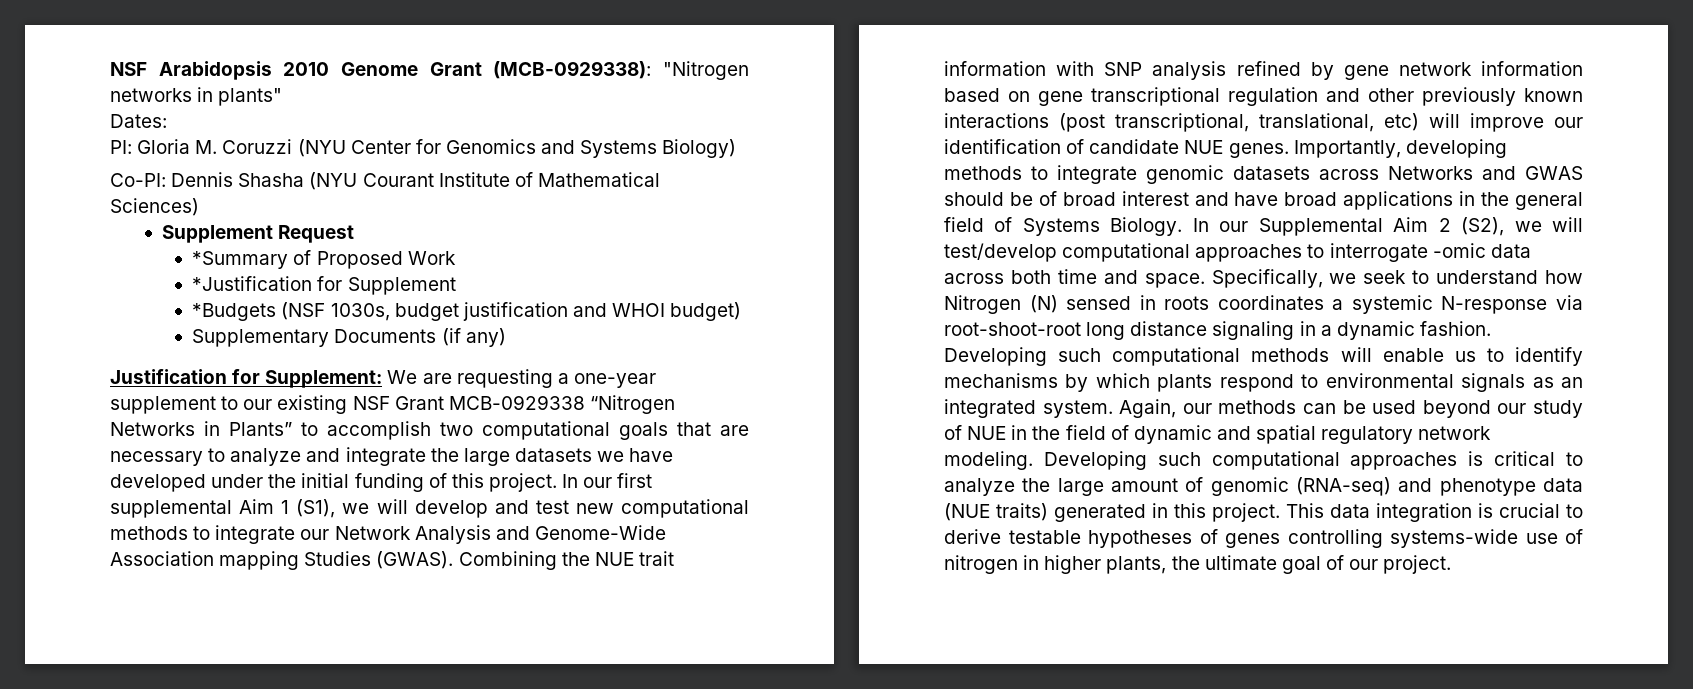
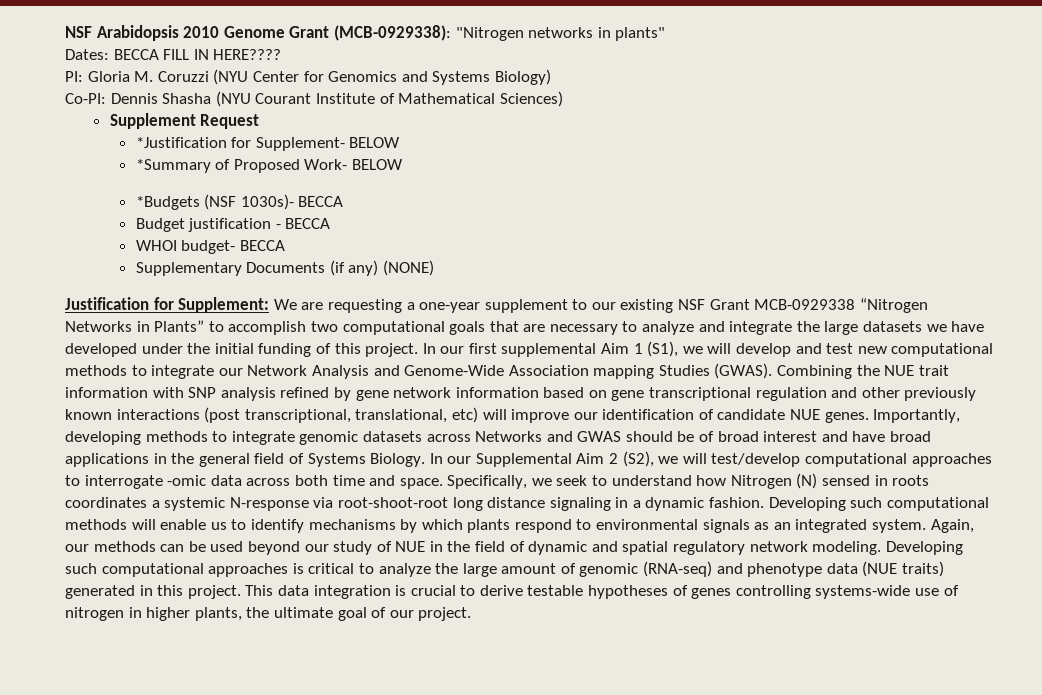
- Dates:
+ Dates: BECCA FILL IN HERE????
+ *Justification for Supplement- BELOW
- *Summary of Proposed Work
- *Justification for Supplement
- *Budgets (NSF 1030s, budget justification and WHOI budget)
+ *Summary of Proposed Work- BELOW
+ *Budgets (NSF 1030s)- BECCA
+ Budget justification - BECCA
+ WHOI budget- BECCA
- Supplementary Documents (if any)
+ Supplementary Documents (if any) (NONE)

